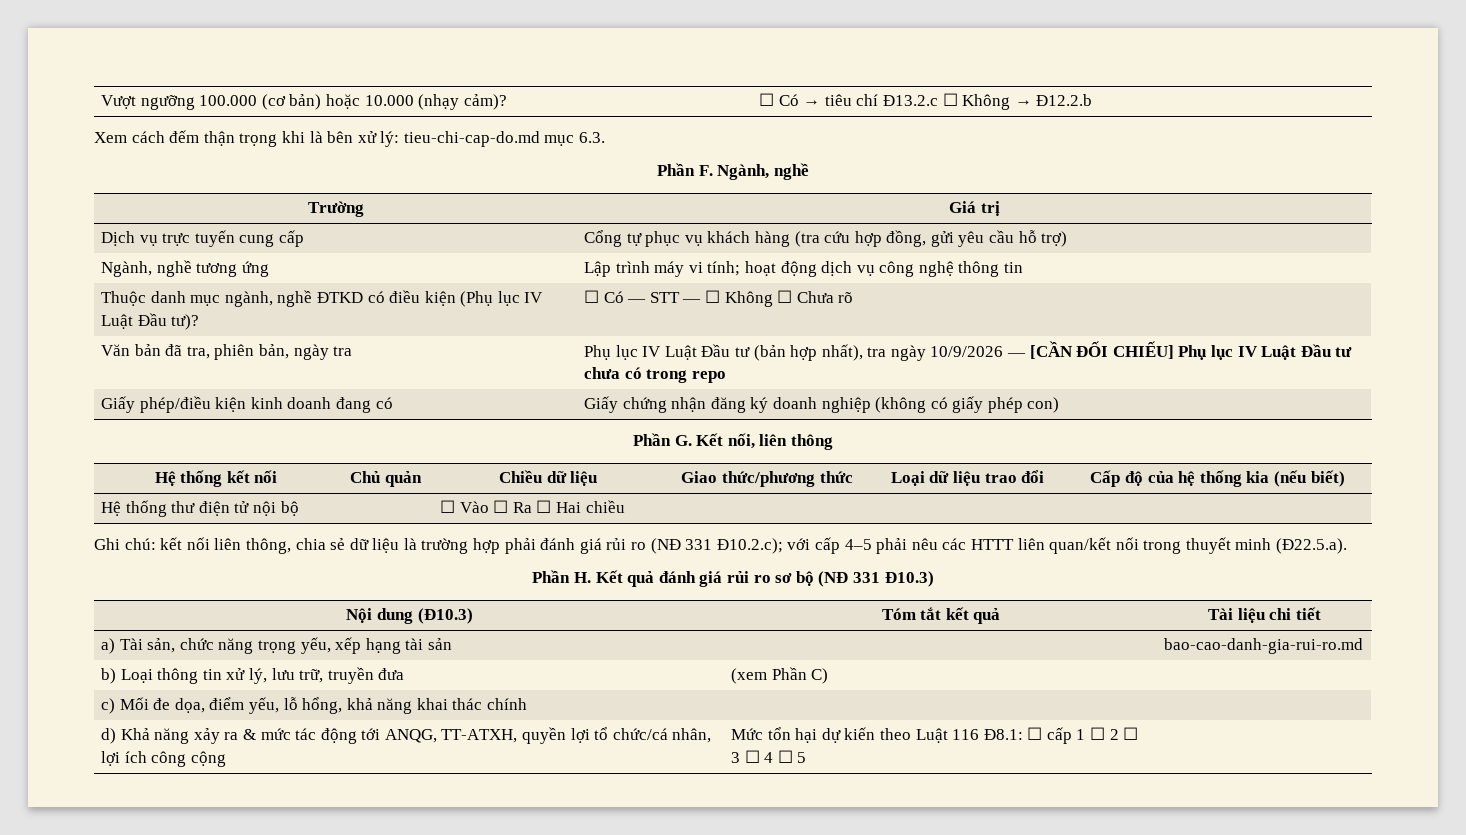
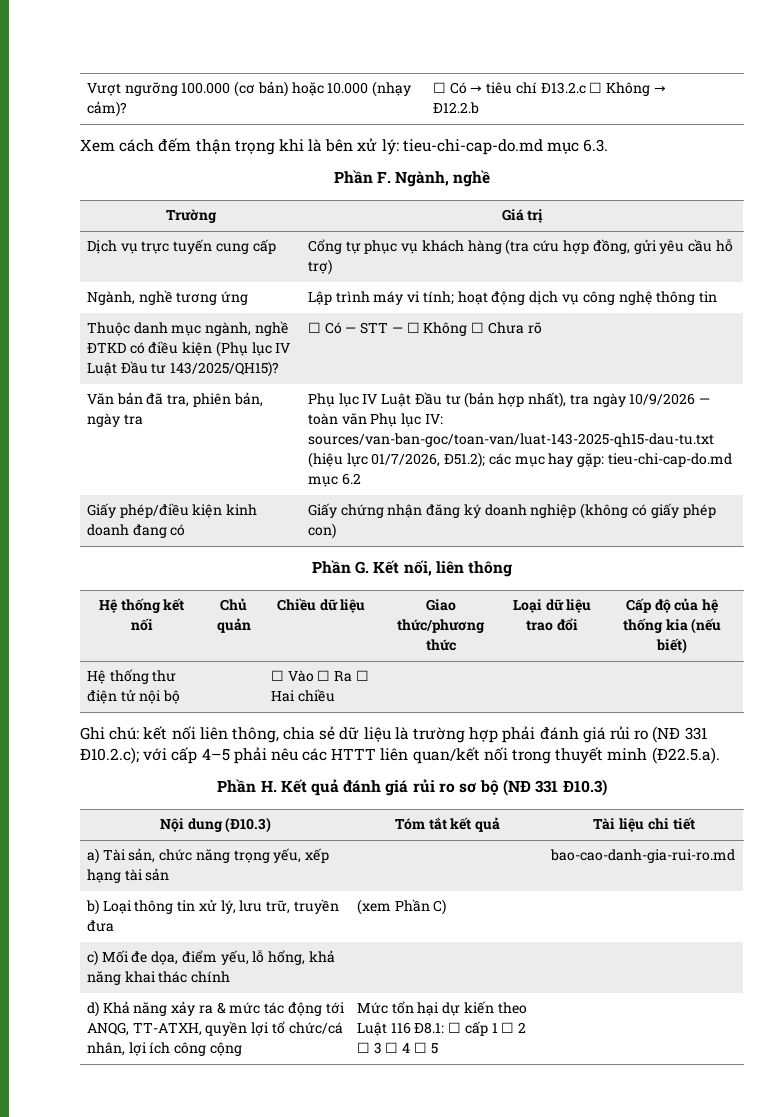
- Thuộc danh mục ngành, nghề ĐTKD có điều kiện (Phụ lục IV Luật Đầu tư)? | ☐ Có — STT — ☐ Không ☐ Chưa rõ
+ Thuộc danh mục ngành, nghề ĐTKD có điều kiện (Phụ lục IV Luật Đầu tư 143/2025/QH15)? | ☐ Có — STT — ☐ Không ☐ Chưa rõ
- Văn bản đã tra, phiên bản, ngày tra | Phụ lục IV Luật Đầu tư (bản hợp nhất), tra ngày 10/9/2026 — [CẦN ĐỐI CHIẾU] Phụ lục IV Luật Đầu tư chưa có trong repo
+ Văn bản đã tra, phiên bản, ngày tra | Phụ lục IV Luật Đầu tư (bản hợp nhất), tra ngày 10/9/2026 — toàn văn Phụ lục IV: sources/van-ban-goc/toan-van/luat-143-2025-qh15-dau-tu.txt (hiệu lực 01/7/2026, Đ51.2); các mục hay gặp: tieu-chi-cap-do.md mục 6.2

